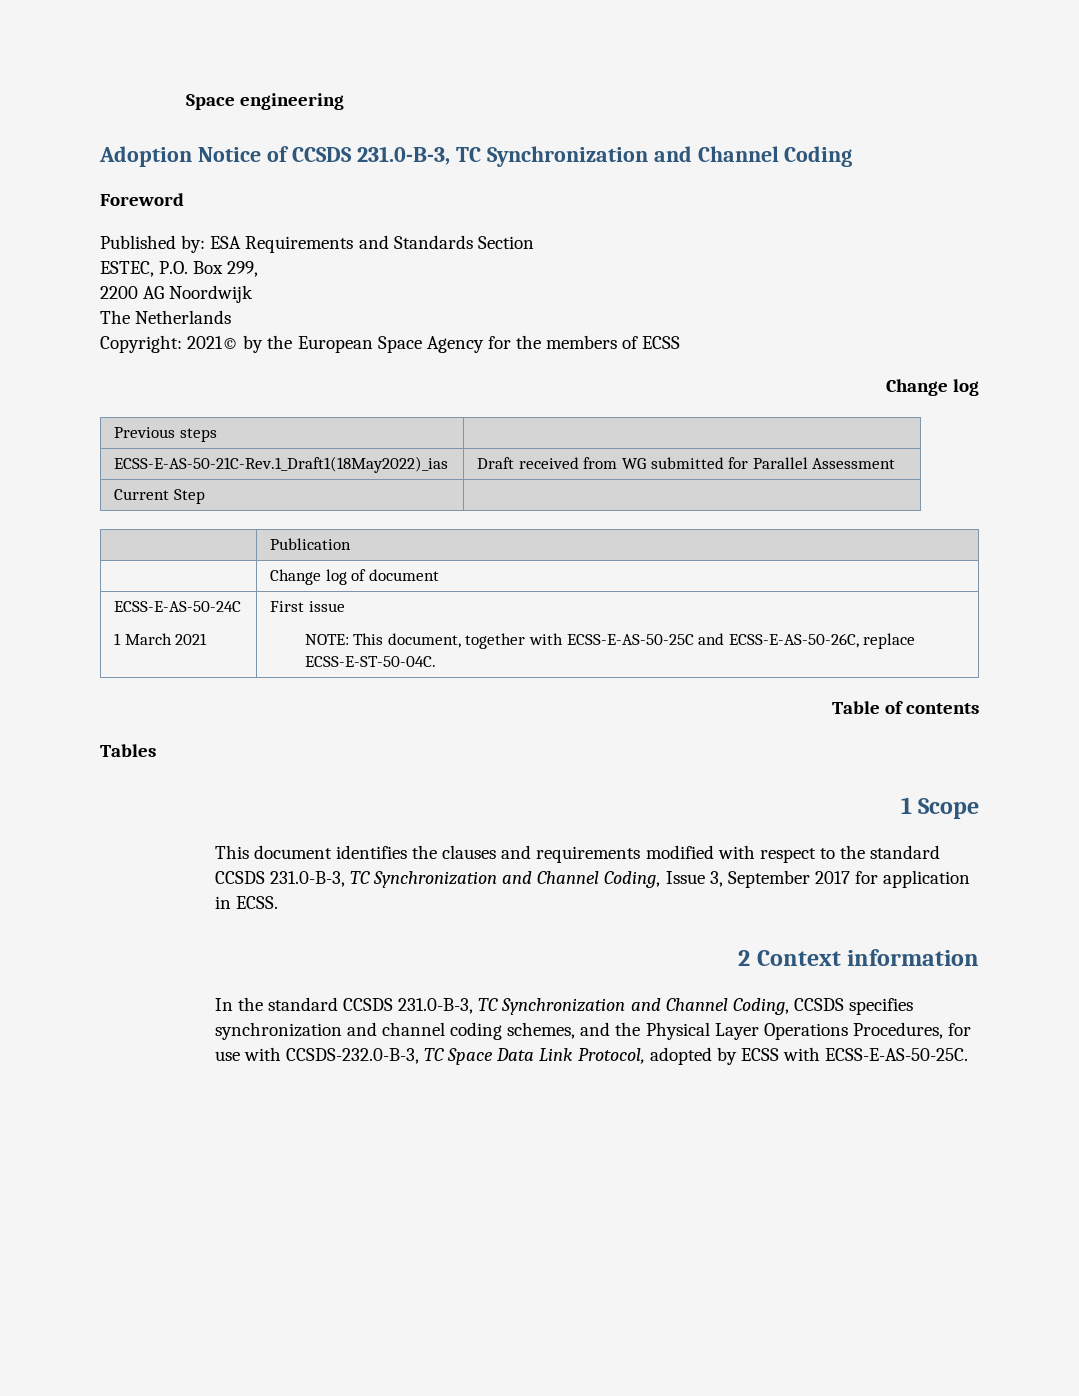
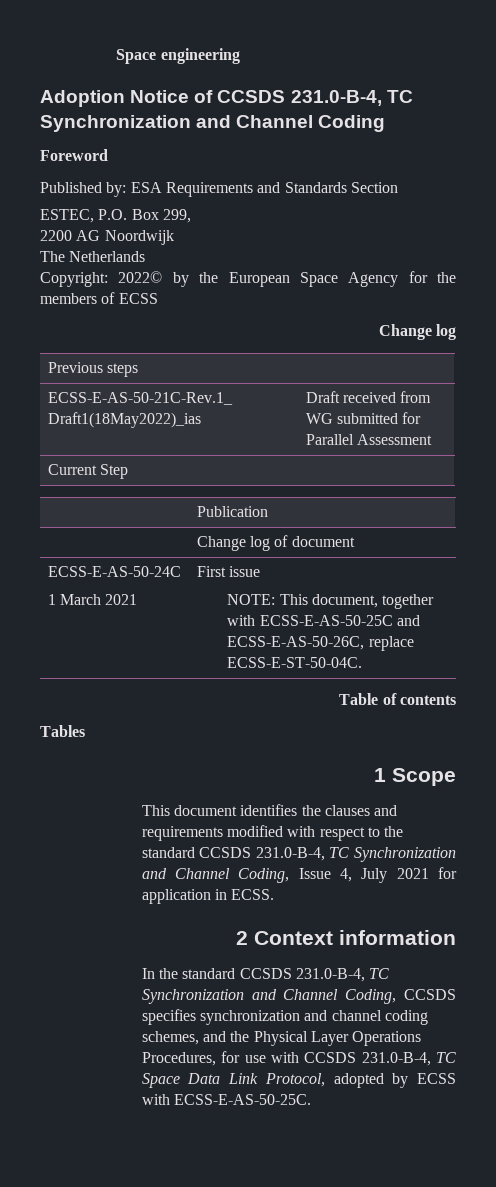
- Adoption Notice of CCSDS 231.0-B-3, TC Synchronization and Channel Coding
+ Adoption Notice of CCSDS 231.0-B-4, TC Synchronization and Channel Coding
- Copyright: 2021© by the European Space Agency for the members of ECSS
+ Copyright: 2022© by the European Space Agency for the members of ECSS
- This document identifies the clauses and requirements modified with respect to the standard CCSDS 231.0-B-3, TC Synchronization and Channel Coding, Issue 3, September 2017 for application in ECSS.
+ This document identifies the clauses and requirements modified with respect to the standard CCSDS 231.0-B-4, TC Synchronization and Channel Coding, Issue 4, July 2021 for application in ECSS.
- In the standard CCSDS 231.0-B-3, TC Synchronization and Channel Coding, CCSDS specifies synchronization and channel coding schemes, and the Physical Layer Operations Procedures, for use with CCSDS-232.0-B-3, TC Space Data Link Protocol, adopted by ECSS with ECSS-E-AS-50-25C.
+ In the standard CCSDS 231.0-B-4, TC Synchronization and Channel Coding, CCSDS specifies synchronization and channel coding schemes, and the Physical Layer Operations Procedures, for use with CCSDS 231.0-B-4, TC Space Data Link Protocol, adopted by ECSS with ECSS-E-AS-50-25C.

